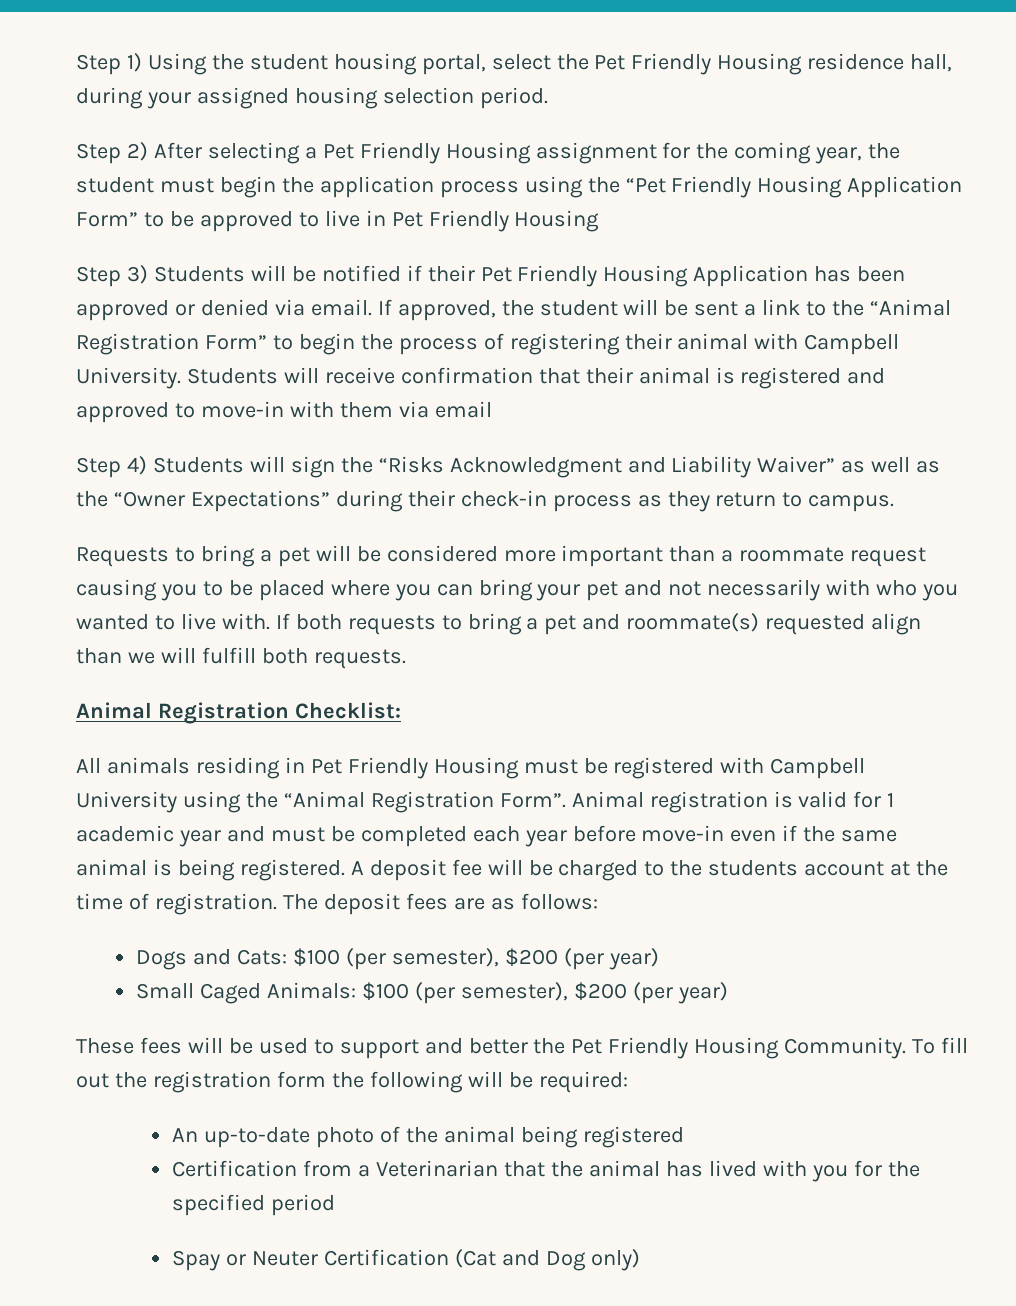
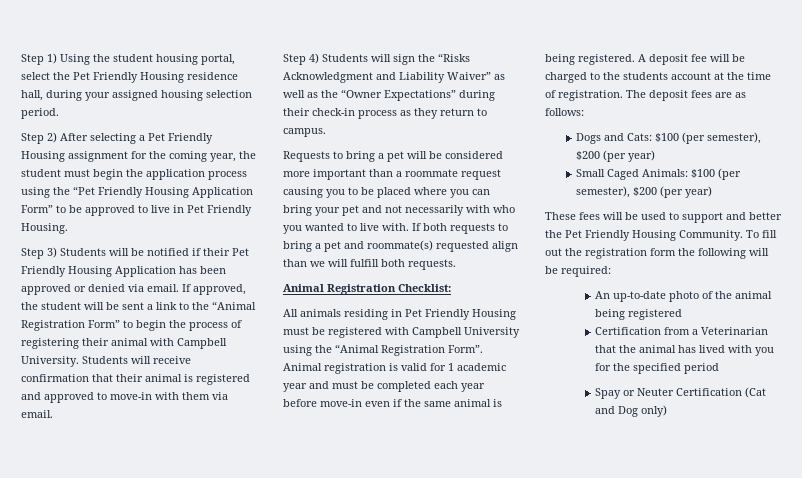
- Step 2) After selecting a Pet Friendly Housing assignment for the coming year, the student must begin the application process using the “Pet Friendly Housing Application Form” to be approved to live in Pet Friendly Housing
+ Step 2) After selecting a Pet Friendly Housing assignment for the coming year, the student must begin the application process using the “Pet Friendly Housing Application Form” to be approved to live in Pet Friendly Housing.
- Students will receive confirmation that their animal is registered and approved to move-in with them via email
+ Students will receive confirmation that their animal is registered and approved to move-in with them via email.

